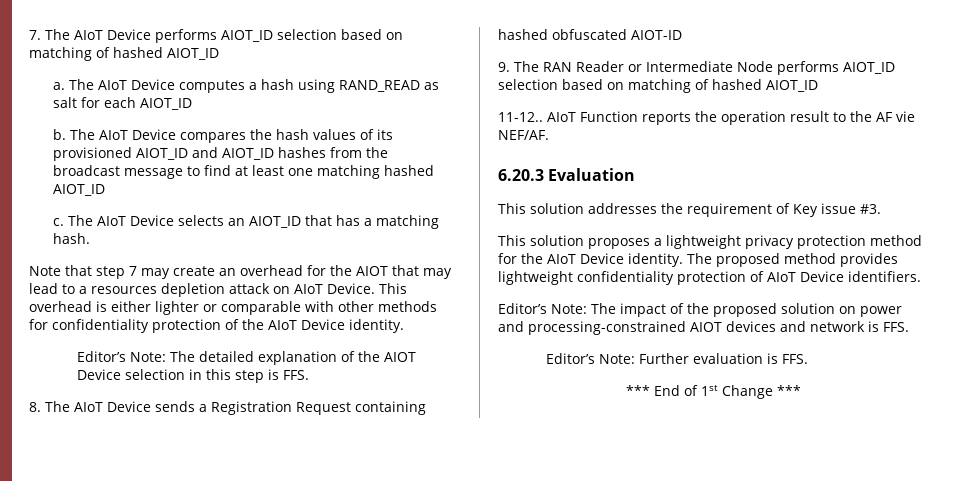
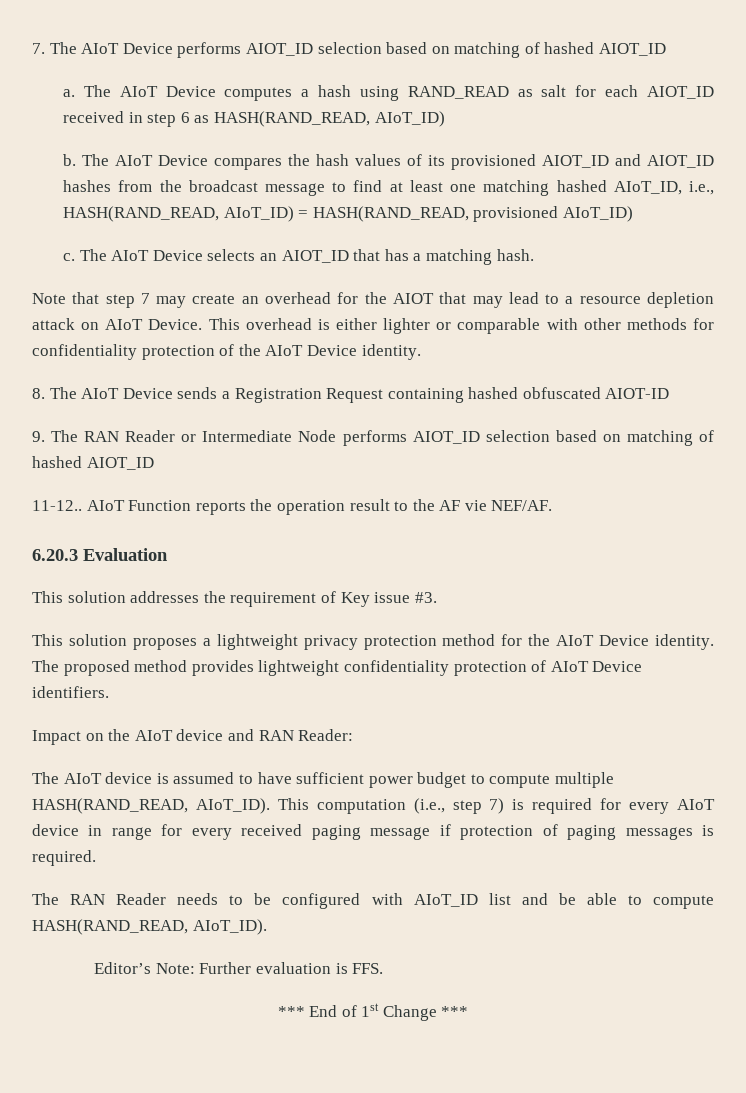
- The AIoT Device computes a hash using RAND_READ as salt for each AIOT_ID
+ The AIoT Device computes a hash using RAND_READ as salt for each AIOT_ID received in step 6 as HASH(RAND_READ, AIoT_ID)
- The AIoT Device compares the hash values of its provisioned AIOT_ID and AIOT_ID hashes from the broadcast message to find at least one matching hashed AIOT_ID
+ The AIoT Device compares the hash values of its provisioned AIOT_ID and AIOT_ID hashes from the broadcast message to find at least one matching hashed AIoT_ID, i.e., HASH(RAND_READ, AIoT_ID) = HASH(RAND_READ, provisioned AIoT_ID)
- Note that step 7 may create an overhead for the AIOT that may lead to a resources depletion attack on AIoT Device.
+ Note that step 7 may create an overhead for the AIOT that may lead to a resource depletion attack on AIoT Device.
- Editor’s Note: The detailed explanation of the AIOT Device selection in this step is FFS.
- Editor’s Note: The impact of the proposed solution on power and processing-constrained AIOT devices and network is FFS.
+ Impact on the AIoT device and RAN Reader:
+ The AIoT device is assumed to have sufficient power budget to compute multiple HASH(RAND_READ, AIoT_ID). This computation (i.e., step 7) is required for every AIoT device in range for every received paging message if protection of paging messages is required.
+ The RAN Reader needs to be configured with AIoT_ID list and be able to compute HASH(RAND_READ, AIoT_ID).

